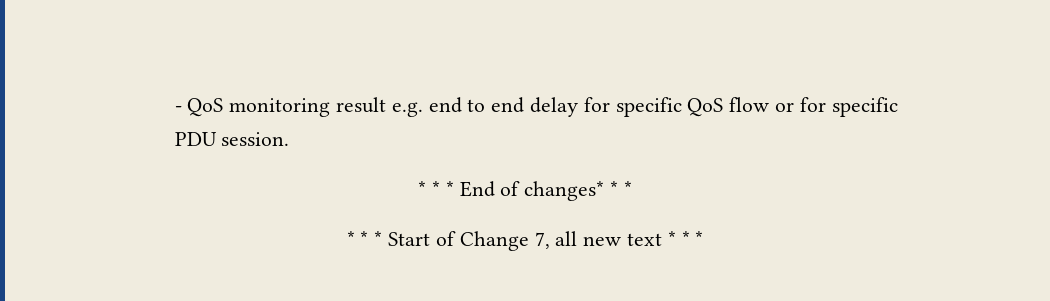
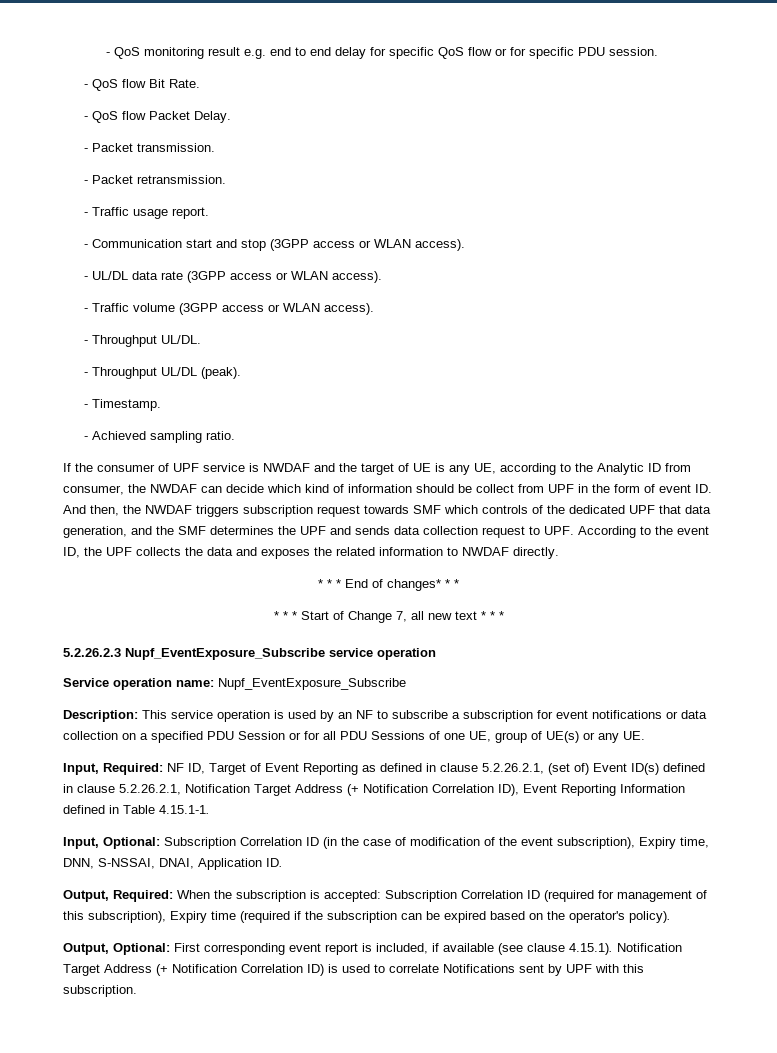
+ - QoS flow Bit Rate.
+ - QoS flow Packet Delay.
+ - Packet transmission.
+ - Packet retransmission.
+ - Traffic usage report.
+ - Communication start and stop (3GPP access or WLAN access).
+ - UL/DL data rate (3GPP access or WLAN access).
+ - Traffic volume (3GPP access or WLAN access).
+ - Throughput UL/DL.
+ - Throughput UL/DL (peak).
+ - Timestamp.
+ - Achieved sampling ratio.
+ If the consumer of UPF service is NWDAF and the target of UE is any UE, according to the Analytic ID from consumer, the NWDAF can decide which kind of information should be collect from UPF in the form of event ID. And then, the NWDAF triggers subscription request towards SMF which controls of the dedicated UPF that data generation, and the SMF determines the UPF and sends data collection request to UPF. According to the event ID, the UPF collects the data and exposes the related information to NWDAF directly.
+ 5.2.26.2.3 Nupf_EventExposure_Subscribe service operation
+ Service operation name: Nupf_EventExposure_Subscribe
+ Description: This service operation is used by an NF to subscribe a subscription for event notifications or data collection on a specified PDU Session or for all PDU Sessions of one UE, group of UE(s) or any UE.
+ Input, Required: NF ID, Target of Event Reporting as defined in clause 5.2.26.2.1, (set of) Event ID(s) defined in clause 5.2.26.2.1, Notification Target Address (+ Notification Correlation ID), Event Reporting Information defined in Table 4.15.1-1.
+ Input, Optional: Subscription Correlation ID (in the case of modification of the event subscription), Expiry time, DNN, S-NSSAI, DNAI, Application ID.
+ Output, Required: When the subscription is accepted: Subscription Correlation ID (required for management of this subscription), Expiry time (required if the subscription can be expired based on the operator's policy).
+ Output, Optional: First corresponding event report is included, if available (see clause 4.15.1). Notification Target Address (+ Notification Correlation ID) is used to correlate Notifications sent by UPF with this subscription.

